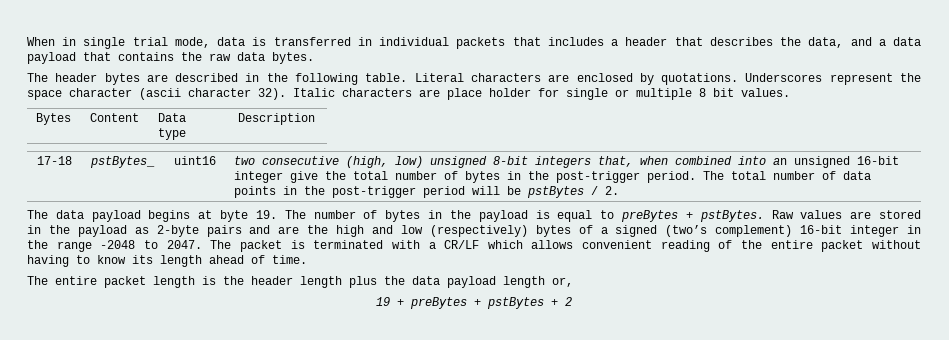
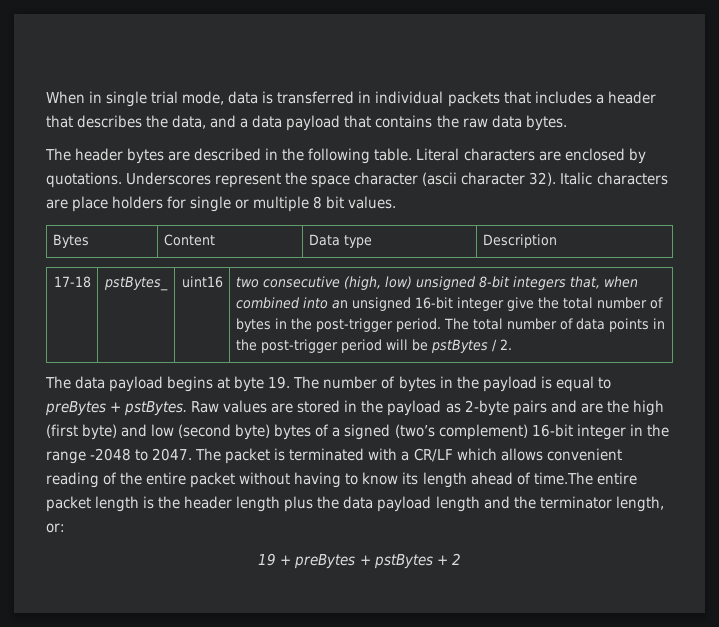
- Italic characters are place holder for single or multiple 8 bit values.
+ Italic characters are place holders for single or multiple 8 bit values.
- Raw values are stored in the payload as 2-byte pairs and are the high and low (respectively) bytes of a signed (two’s complement) 16-bit integer in the range -2048 to 2047.
+ Raw values are stored in the payload as 2-byte pairs and are the high (first byte) and low (second byte) bytes of a signed (two’s complement) 16-bit integer in the range -2048 to 2047.
- The packet is terminated with a CR/LF which allows convenient reading of the entire packet without having to know its length ahead of time.
- The entire packet length is the header length plus the data payload length or,
+ The packet is terminated with a CR/LF which allows convenient reading of the entire packet without having to know its length ahead of time.The entire packet length is the header length plus the data payload length and the terminator length, or:

